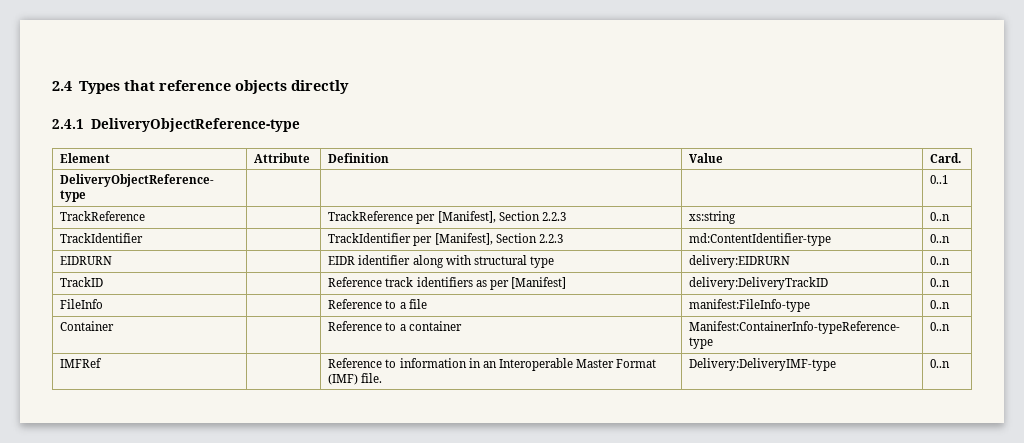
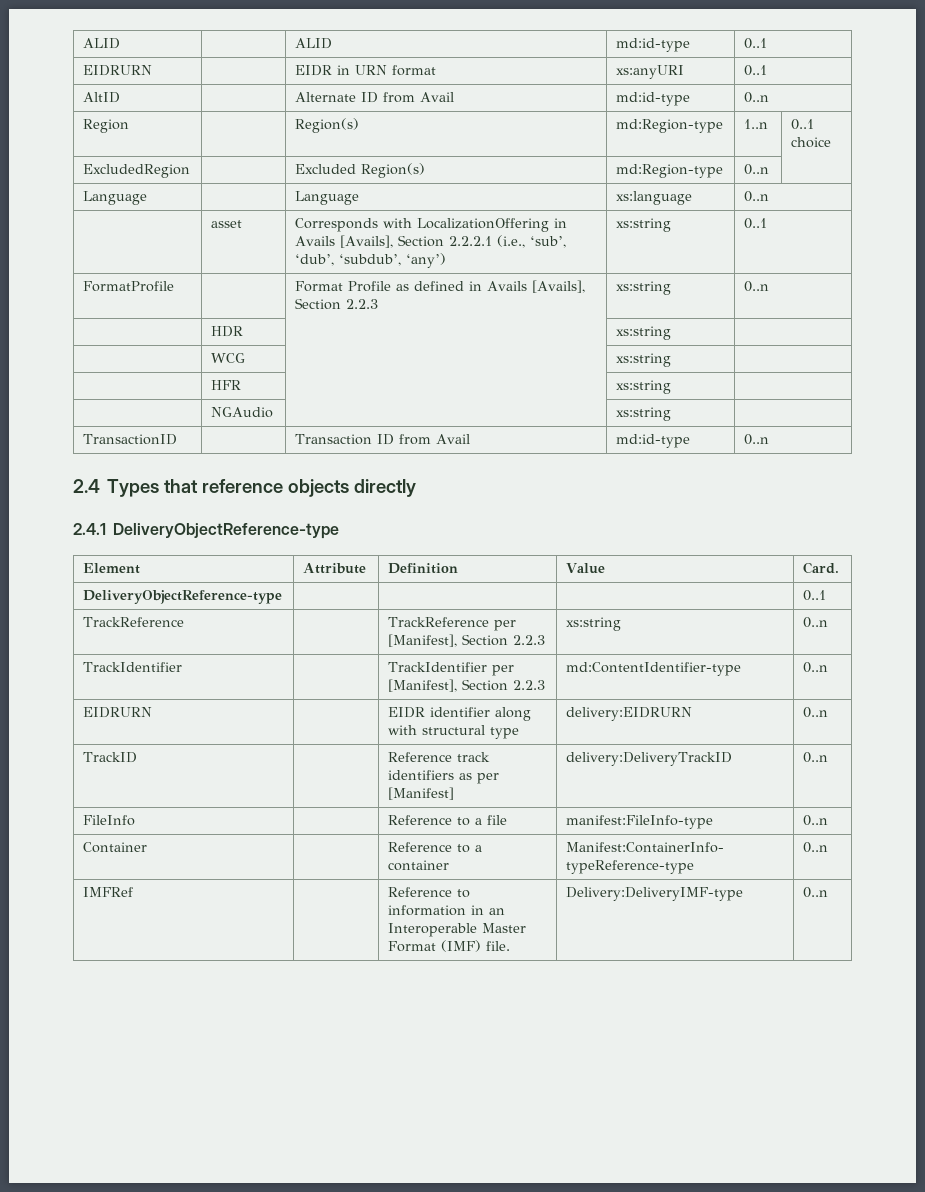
+ ALID | | ALID | md:id-type | 0..1
+ EIDRURN | | EIDR in URN format | xs:anyURI | 0..1
+ AltID | | Alternate ID from Avail | md:id-type | 0..n
+ Region | | Region(s) | md:Region-type | 1..n | 0..1 choice
+ ExcludedRegion | | Excluded Region(s) | md:Region-type | 0..n |
+ Language | | Language | xs:language | 0..n
+ | asset | Corresponds with LocalizationOffering in Avails [Avails], Section 2.2.2.1 (i.e., ‘sub’, ‘dub’, ‘subdub’, ‘any’) | xs:string | 0..1
+ FormatProfile | | Format Profile as defined in Avails [Avails], Section 2.2.3 | xs:string | 0..n
+ | HDR | | xs:string |
+ | WCG | | xs:string |
+ | HFR | | xs:string |
+ | NGAudio | | xs:string |
+ TransactionID | | Transaction ID from Avail | md:id-type | 0..n

